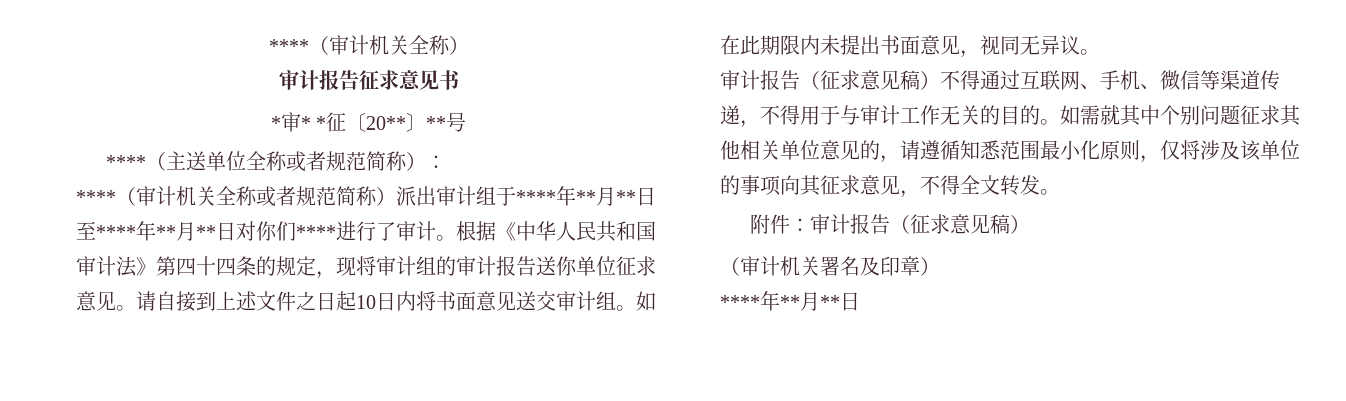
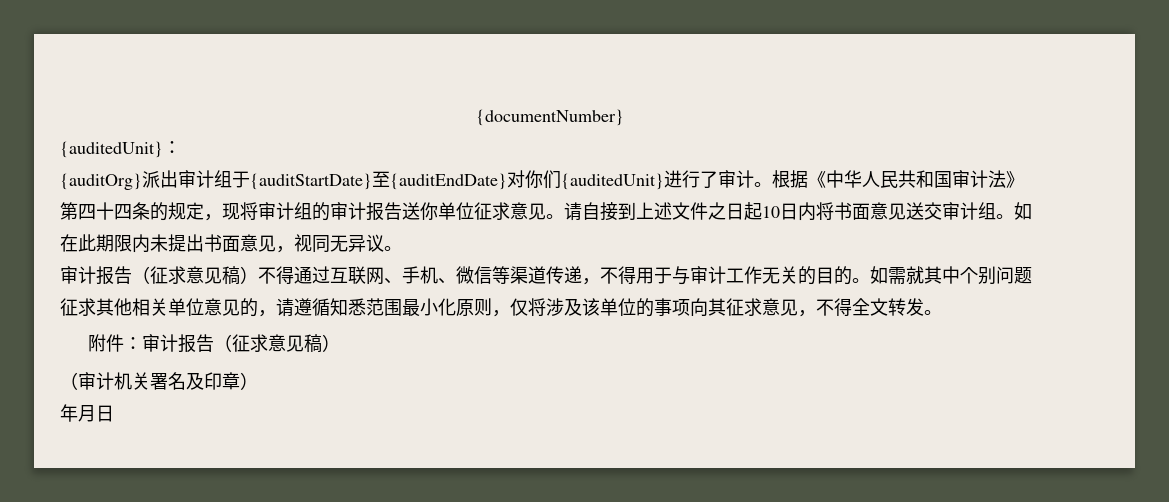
- ****（审计机关全称）
- 审计报告征求意见书
- *审* *征〔20**〕**号
- ****（主送单位全称或者规范简称）：
- ****（审计机关全称或者规范简称）派出审计组于****年**月**日至****年**月**日对你们****进行了审计。
+ {documentNumber}
+ {auditedUnit}：
+ {auditOrg}派出审计组于{auditStartDate}至{auditEndDate}对你们{auditedUnit}进行了审计。
  （审计机关署名及印章）
- ****年**月**日
+ 年月日

